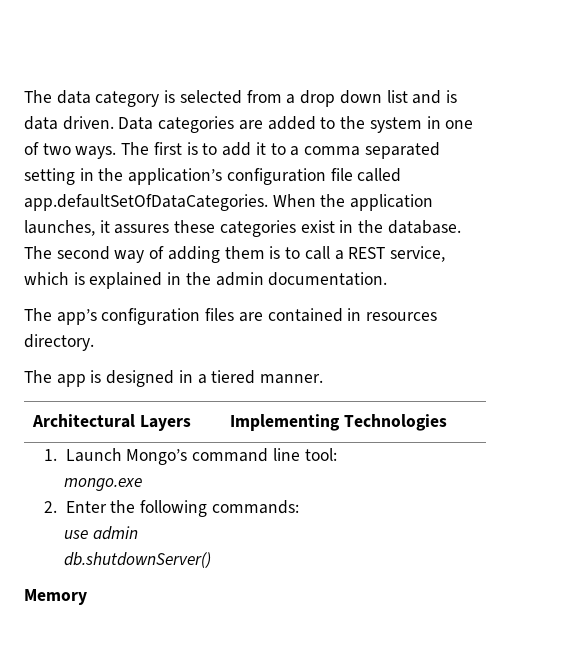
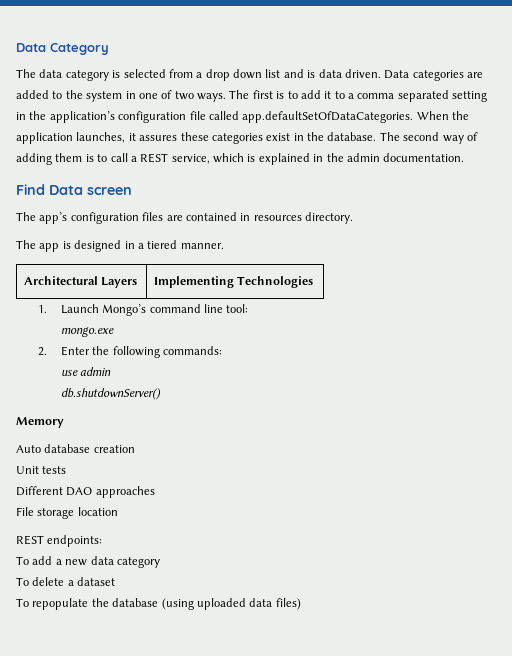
+ Data Category
+ Find Data screen
+ Auto database creation
+ Unit tests
+ Different DAO approaches
+ File storage location
+ REST endpoints:
+ To add a new data category
+ To delete a dataset
+ To repopulate the database (using uploaded data files)

